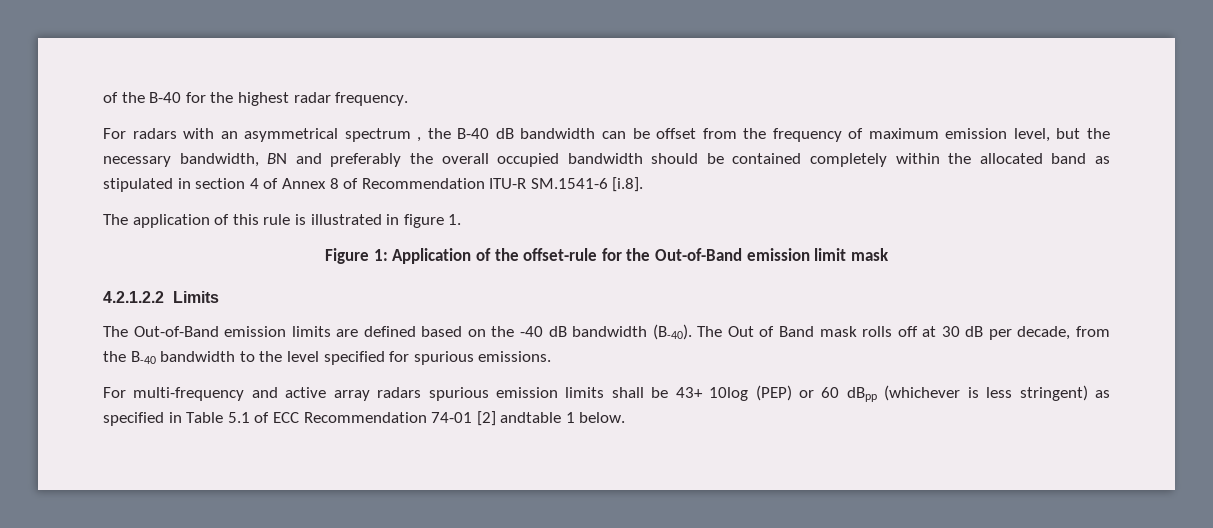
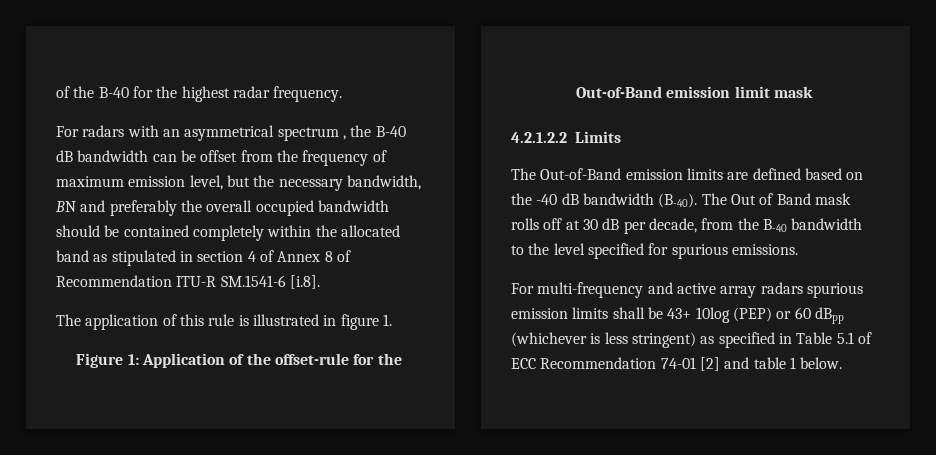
- For multi-frequency and active array radars spurious emission limits shall be 43+ 10log (PEP) or 60 dBpp (whichever is less stringent) as specified in Table 5.1 of ECC Recommendation 74-01 [2] andtable 1 below.
+ For multi-frequency and active array radars spurious emission limits shall be 43+ 10log (PEP) or 60 dBpp (whichever is less stringent) as specified in Table 5.1 of ECC Recommendation 74-01 [2] and table 1 below.

